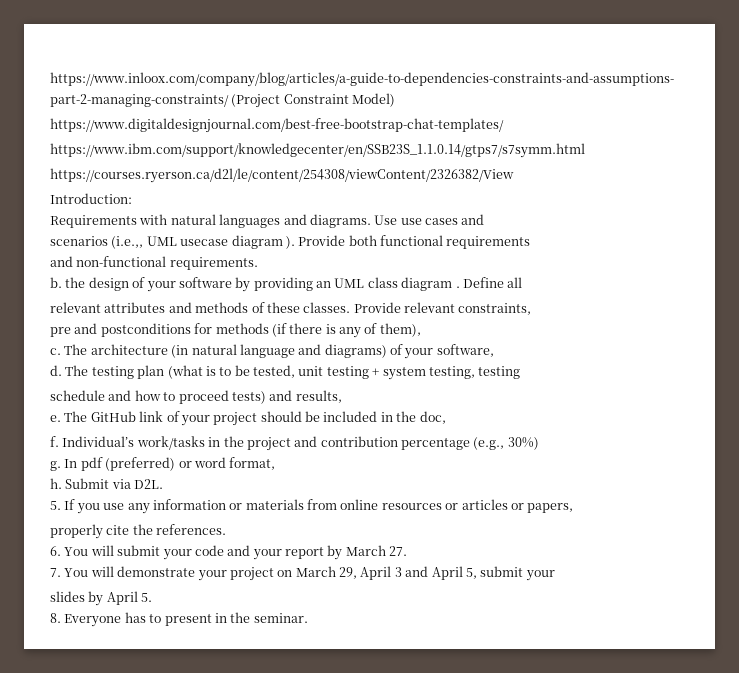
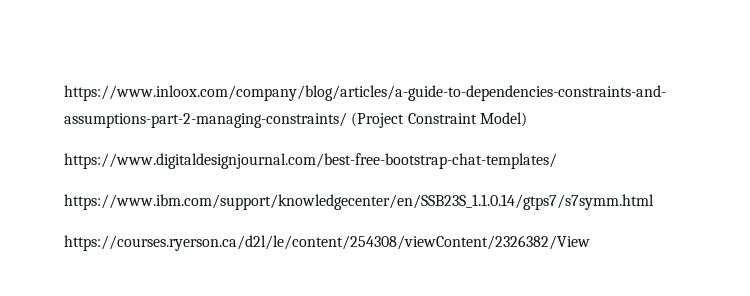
- Introduction:
- Requirements with natural languages and diagrams. Use use cases and
- scenarios (i.e.,, UML usecase diagram ). Provide both functional requirements
- and non-functional requirements.
- b. the design of your software by providing an UML class diagram . Define all
- relevant attributes and methods of these classes. Provide relevant constraints,
- pre and postconditions for methods (if there is any of them),
- c. The architecture (in natural language and diagrams) of your software,
- d. The testing plan (what is to be tested, unit testing + system testing, testing
- schedule and how to proceed tests) and results,
- e. The GitHub link of your project should be included in the doc,
- f. Individual’s work/tasks in the project and contribution percentage (e.g., 30%)
- g. In pdf (preferred) or word format,
- h. Submit via D2L.
- 5. If you use any information or materials from online resources or articles or papers,
- properly cite the references.
- 6. You will submit your code and your report by March 27.
- 7. You will demonstrate your project on March 29, April 3 and April 5, submit your
- slides by April 5.
- 8. Everyone has to present in the seminar.

